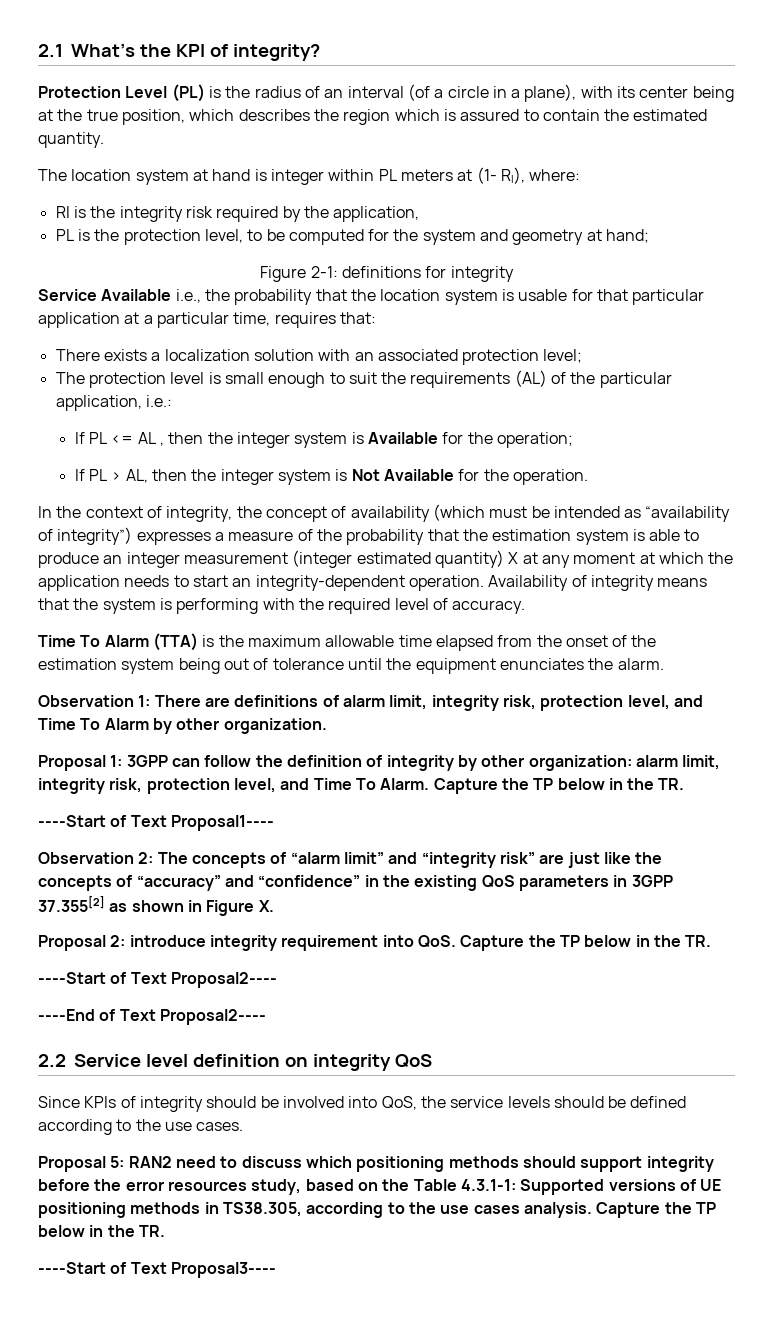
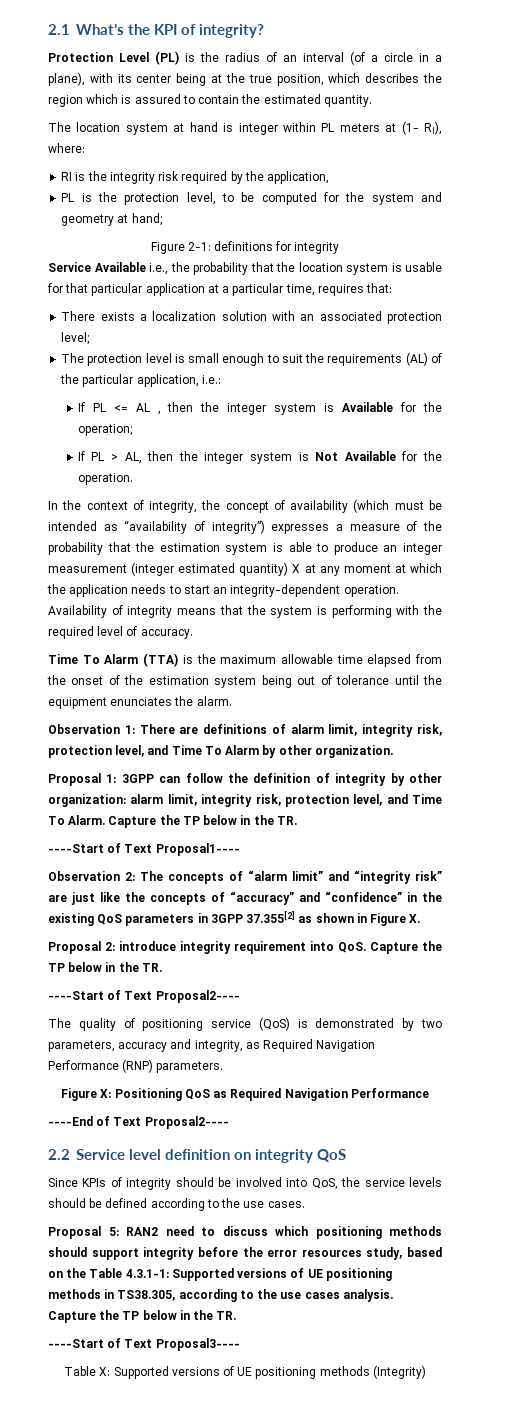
+ The quality of positioning service (QoS) is demonstrated by two parameters, accuracy and integrity, as Required Navigation Performance (RNP) parameters.
+ Figure X: Positioning QoS as Required Navigation Performance
+ Table X: Supported versions of UE positioning methods (Integrity)

